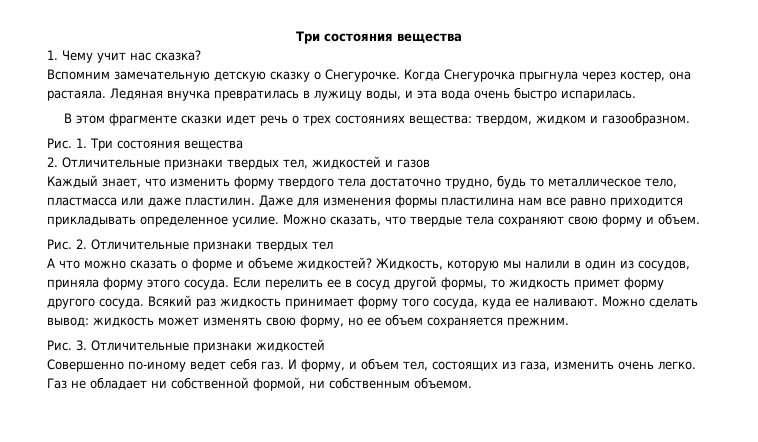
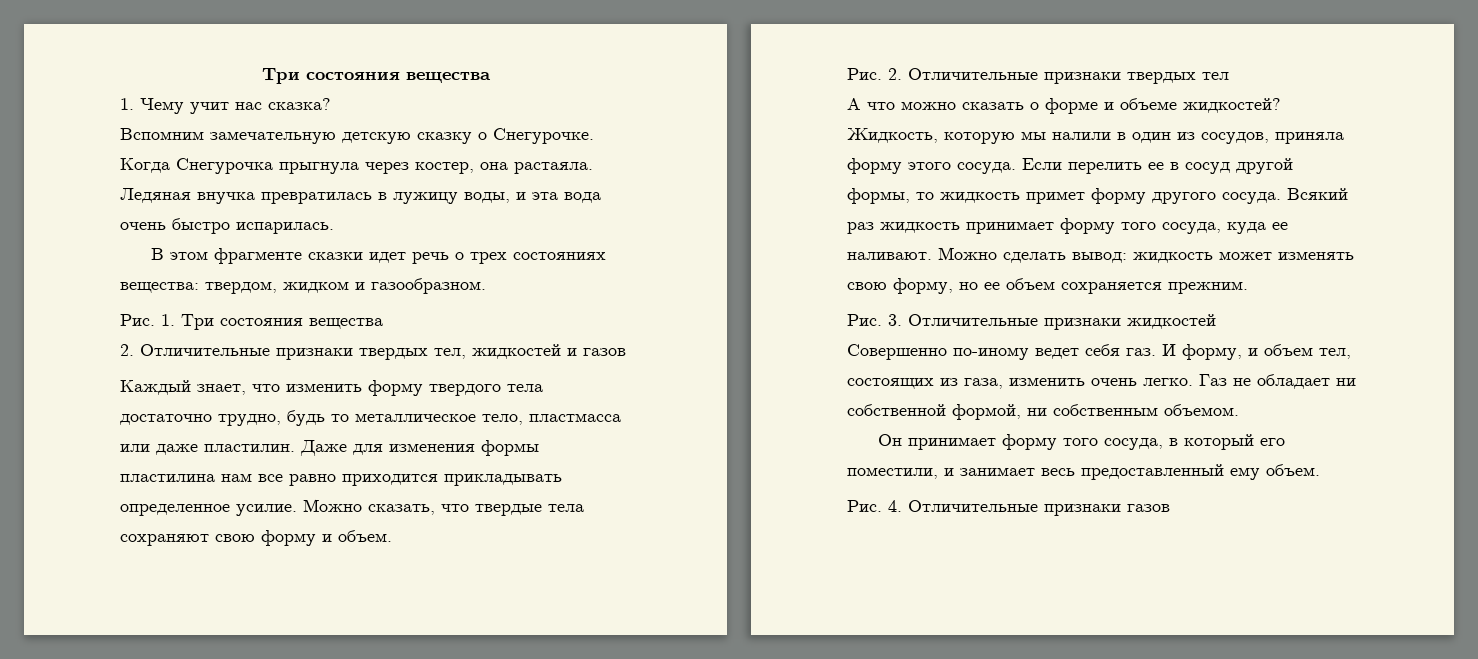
+ Он принимает форму того сосуда, в который его поместили, и занимает весь предоставленный ему объем.
+ Рис. 4. Отличительные признаки газов

